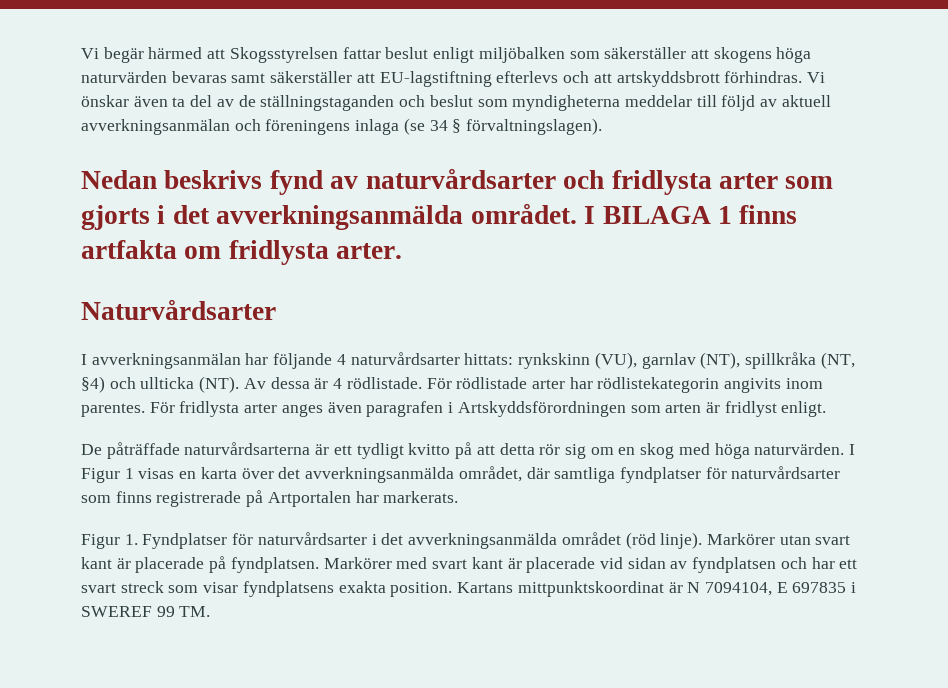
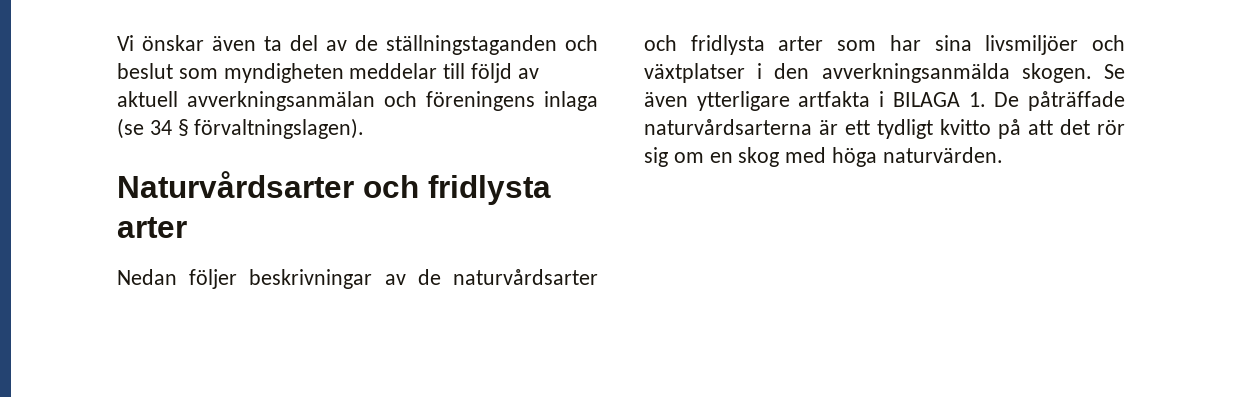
- Vi begär härmed att Skogsstyrelsen fattar beslut enligt miljöbalken som säkerställer att skogens höga naturvärden bevaras samt säkerställer att EU-lagstiftning efterlevs och att artskyddsbrott förhindras. Vi önskar även ta del av de ställningstaganden och beslut som myndigheterna meddelar till följd av aktuell avverkningsanmälan och föreningens inlaga (se 34 § förvaltningslagen).
+ Vi önskar även ta del av de ställningstaganden och beslut som myndigheten meddelar till följd av aktuell avverkningsanmälan och föreningens inlaga (se 34 § förvaltningslagen).
- Nedan beskrivs fynd av naturvårdsarter och fridlysta arter som gjorts i det avverkningsanmälda området. I BILAGA 1 finns artfakta om fridlysta arter.
- Naturvårdsarter
- I avverkningsanmälan har följande 4 naturvårdsarter hittats: rynkskinn (VU), garnlav (NT), spillkråka (NT, §4) och ullticka (NT). Av dessa är 4 rödlistade. För rödlistade arter har rödlistekategorin angivits inom parentes. För fridlysta arter anges även paragrafen i Artskyddsförordningen som arten är fridlyst enligt.
- De påträffade naturvårdsarterna är ett tydligt kvitto på att detta rör sig om en skog med höga naturvärden. I Figur 1 visas en karta över det avverkningsanmälda området, där samtliga fyndplatser för naturvårdsarter som finns registrerade på Artportalen har markerats.
- Figur 1. Fyndplatser för naturvårdsarter i det avverkningsanmälda området (röd linje). Markörer utan svart kant är placerade på fyndplatsen. Markörer med svart kant är placerade vid sidan av fyndplatsen och har ett svart streck som visar fyndplatsens exakta position. Kartans mittpunktskoordinat är N 7094104, E 697835 i SWEREF 99 TM.
+ Naturvårdsarter och fridlysta arter
+ Nedan följer beskrivningar av de naturvårdsarter och fridlysta arter som har sina livsmiljöer och växtplatser i den avverkningsanmälda skogen. Se även ytterligare artfakta i BILAGA 1. De påträffade naturvårdsarterna är ett tydligt kvitto på att det rör sig om en skog med höga naturvärden.

